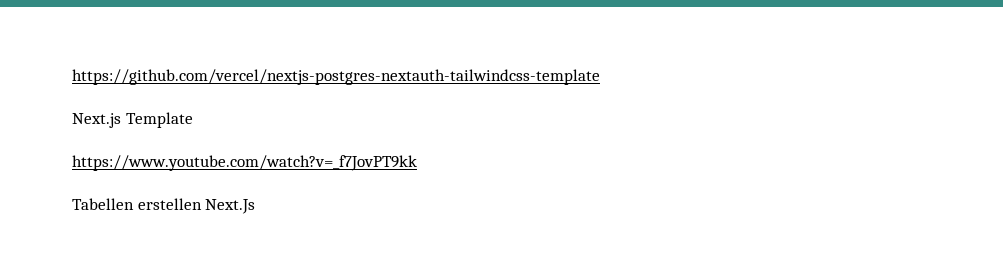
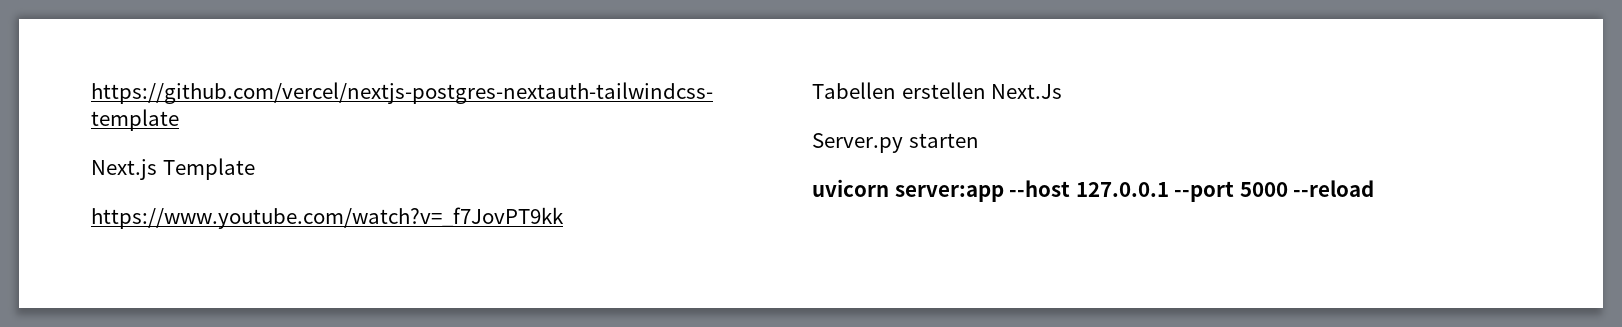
+ Server.py starten
+ uvicorn server:app --host 127.0.0.1 --port 5000 --reload

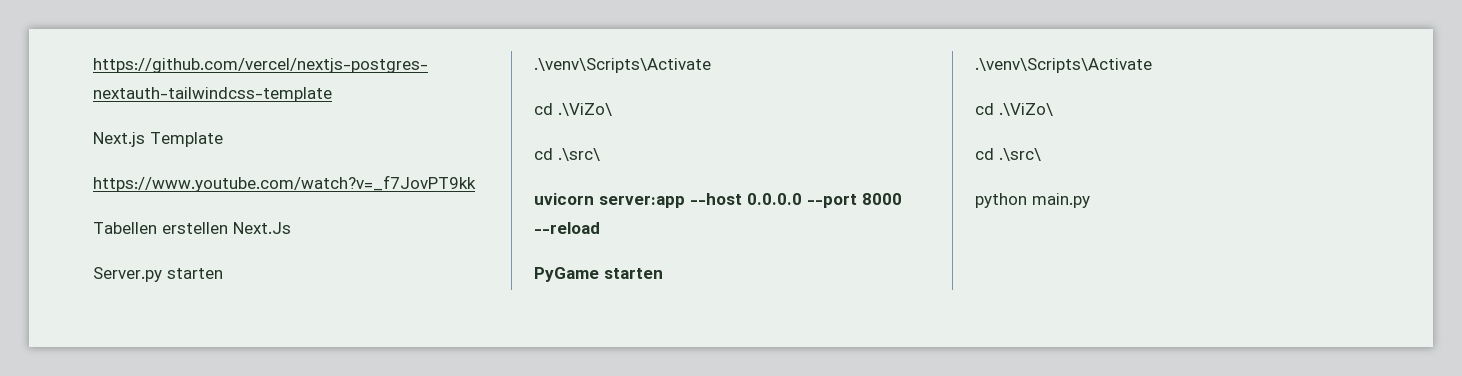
  Server.py starten
- uvicorn server:app --host 127.0.0.1 --port 5000 --reload
+ .\venv\Scripts\Activate
+ cd .\ViZo\
+ cd .\src\
+ uvicorn server:app --host 0.0.0.0 --port 8000 --reload
+ PyGame starten
+ .\venv\Scripts\Activate
+ cd .\ViZo\
+ cd .\src\
+ python main.py

